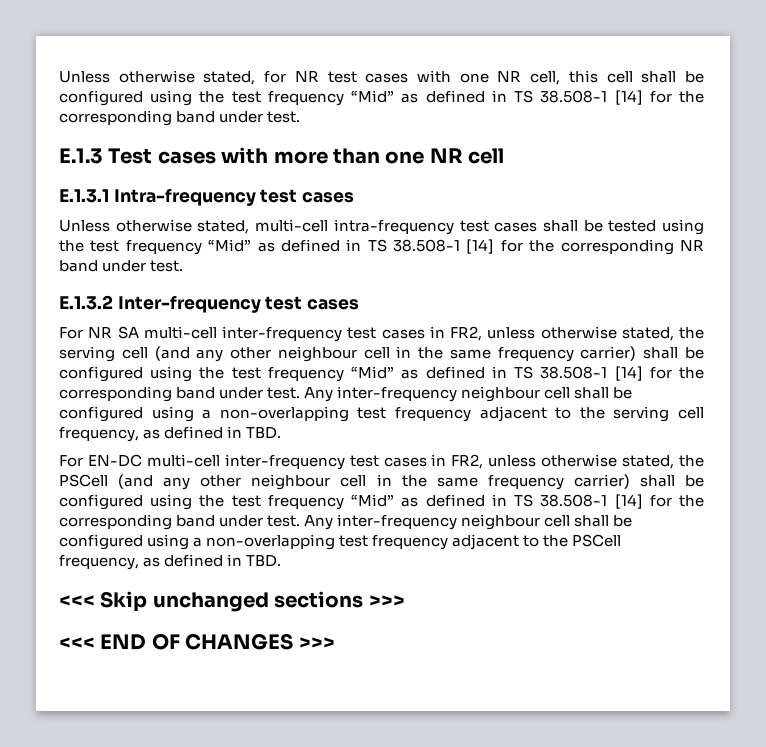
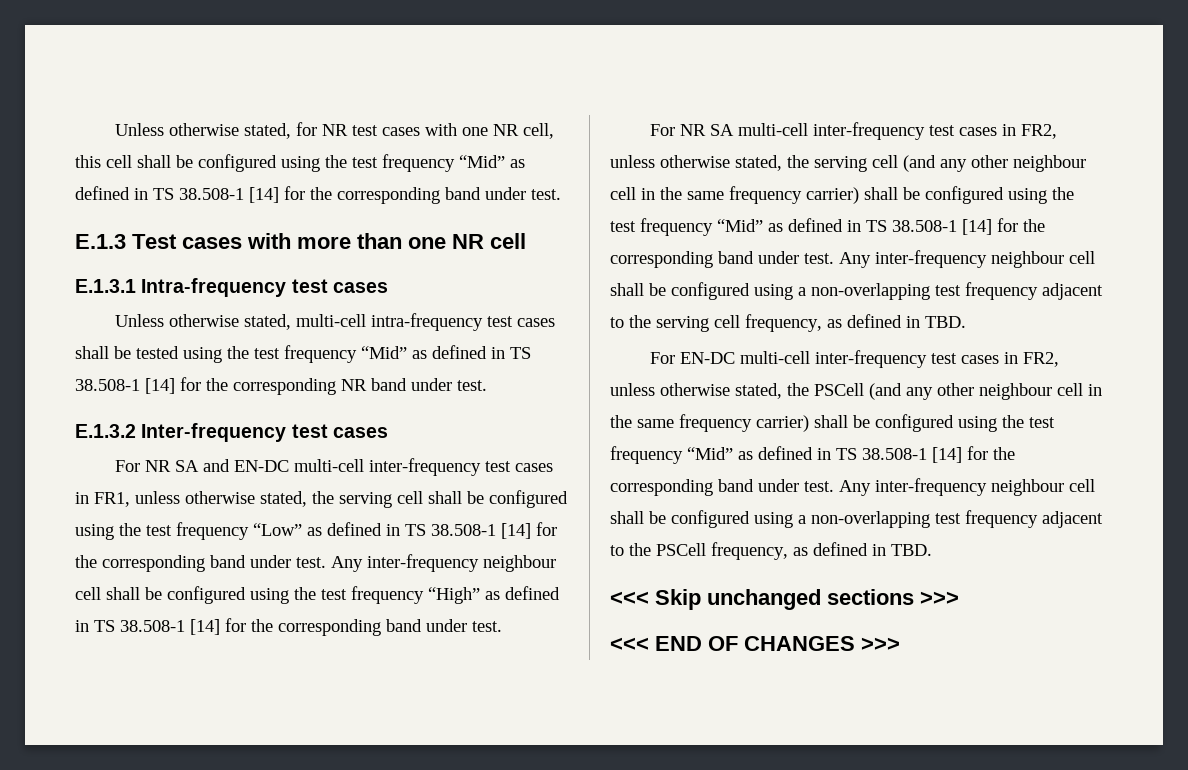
+ For NR SA and EN-DC multi-cell inter-frequency test cases in FR1, unless otherwise stated, the serving cell shall be configured using the test frequency “Low” as defined in TS 38.508-1 [14] for the corresponding band under test. Any inter-frequency neighbour cell shall be configured using the test frequency “High” as defined in TS 38.508-1 [14] for the corresponding band under test.

